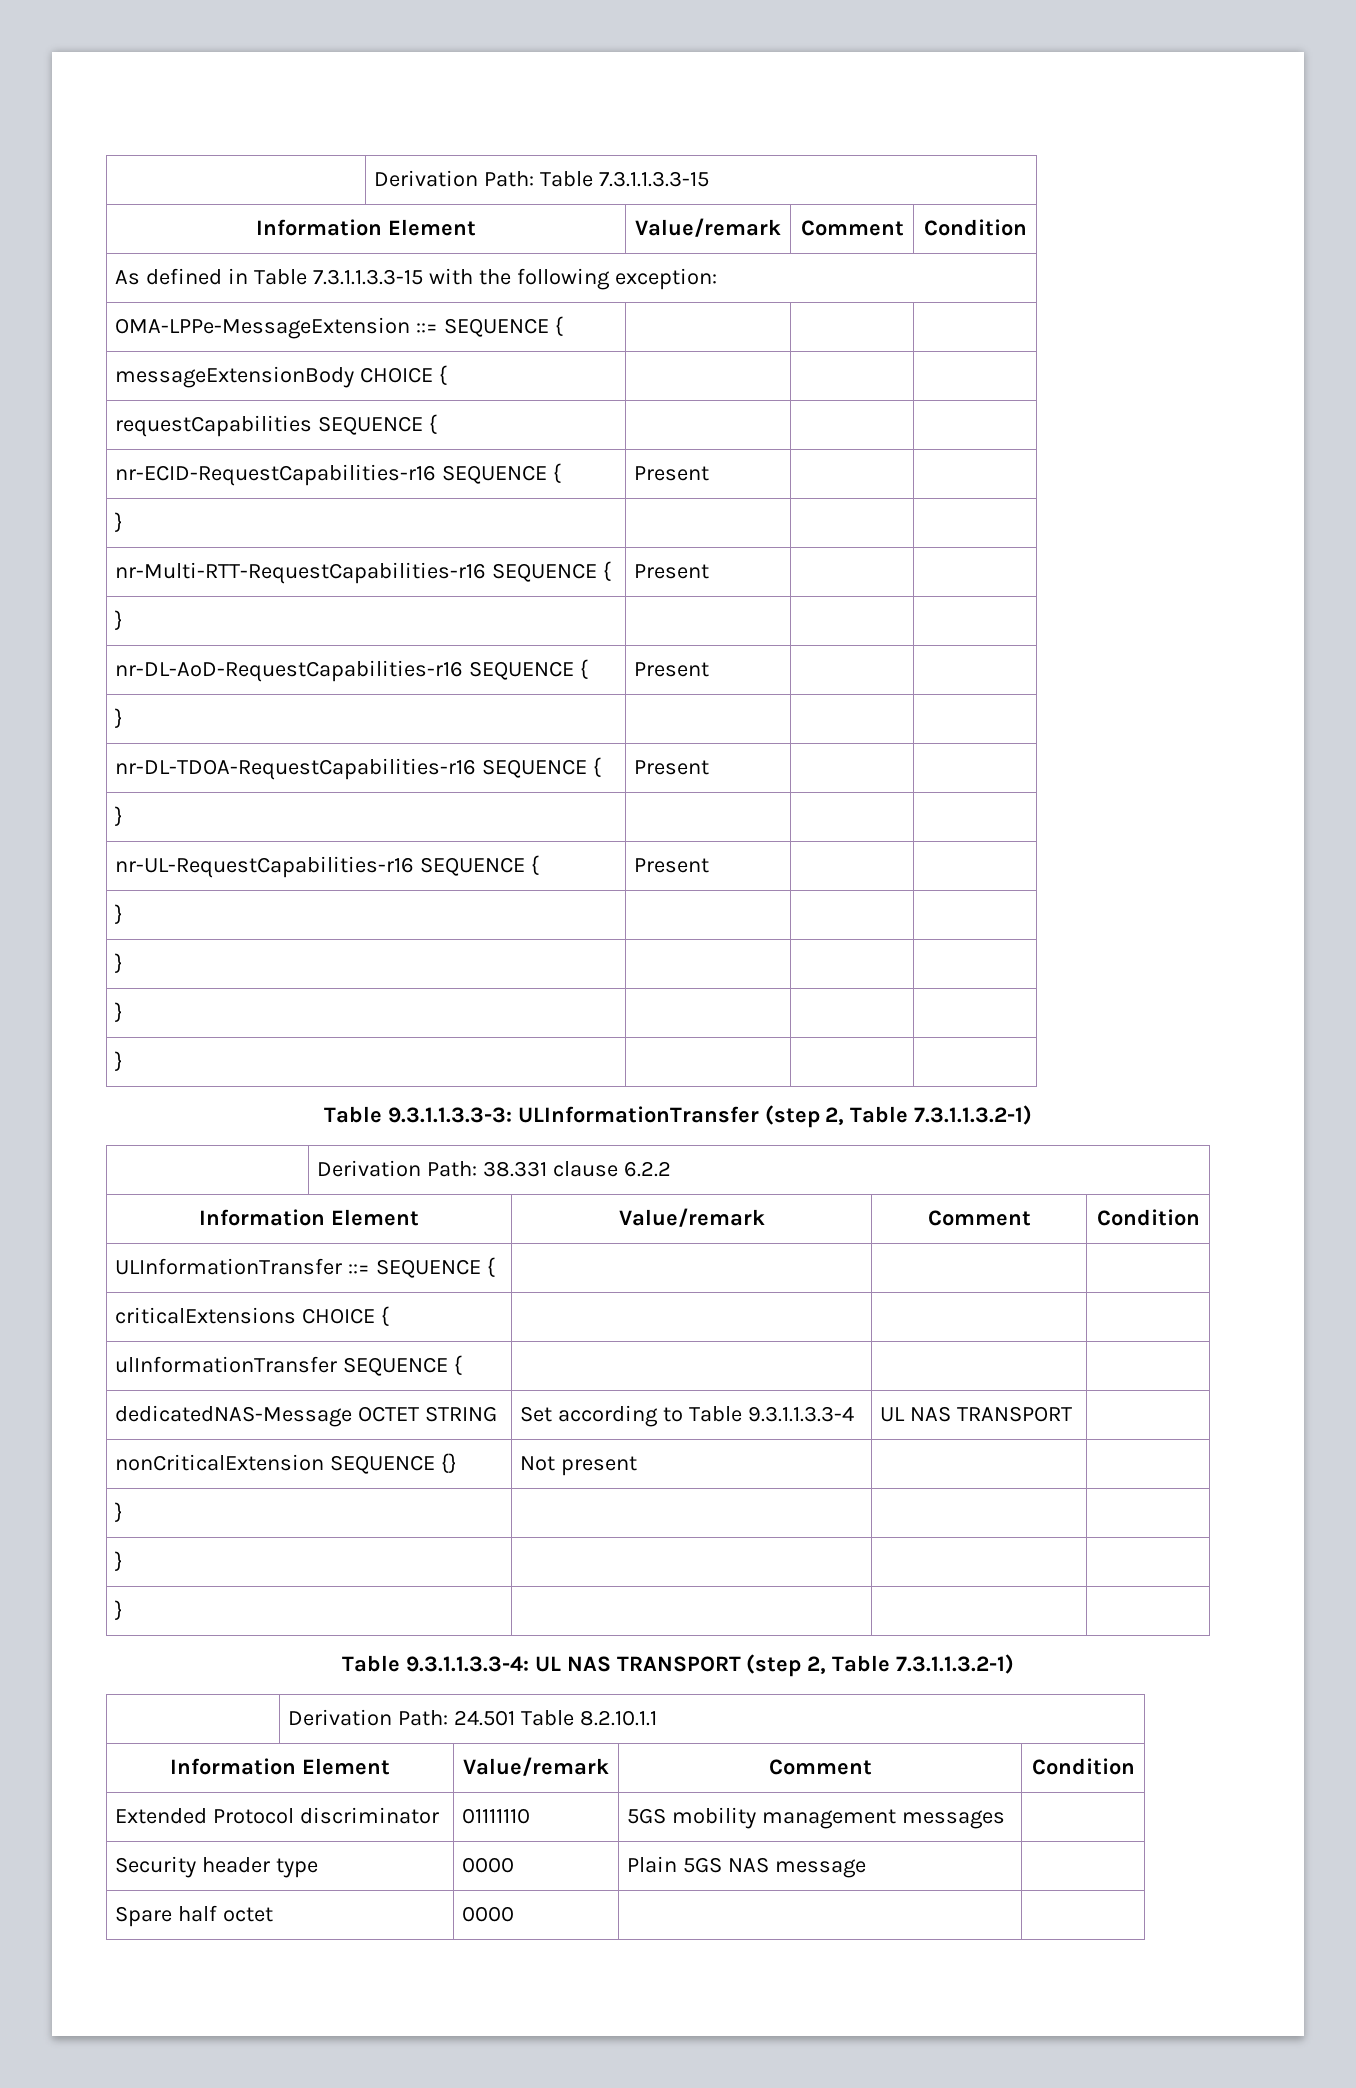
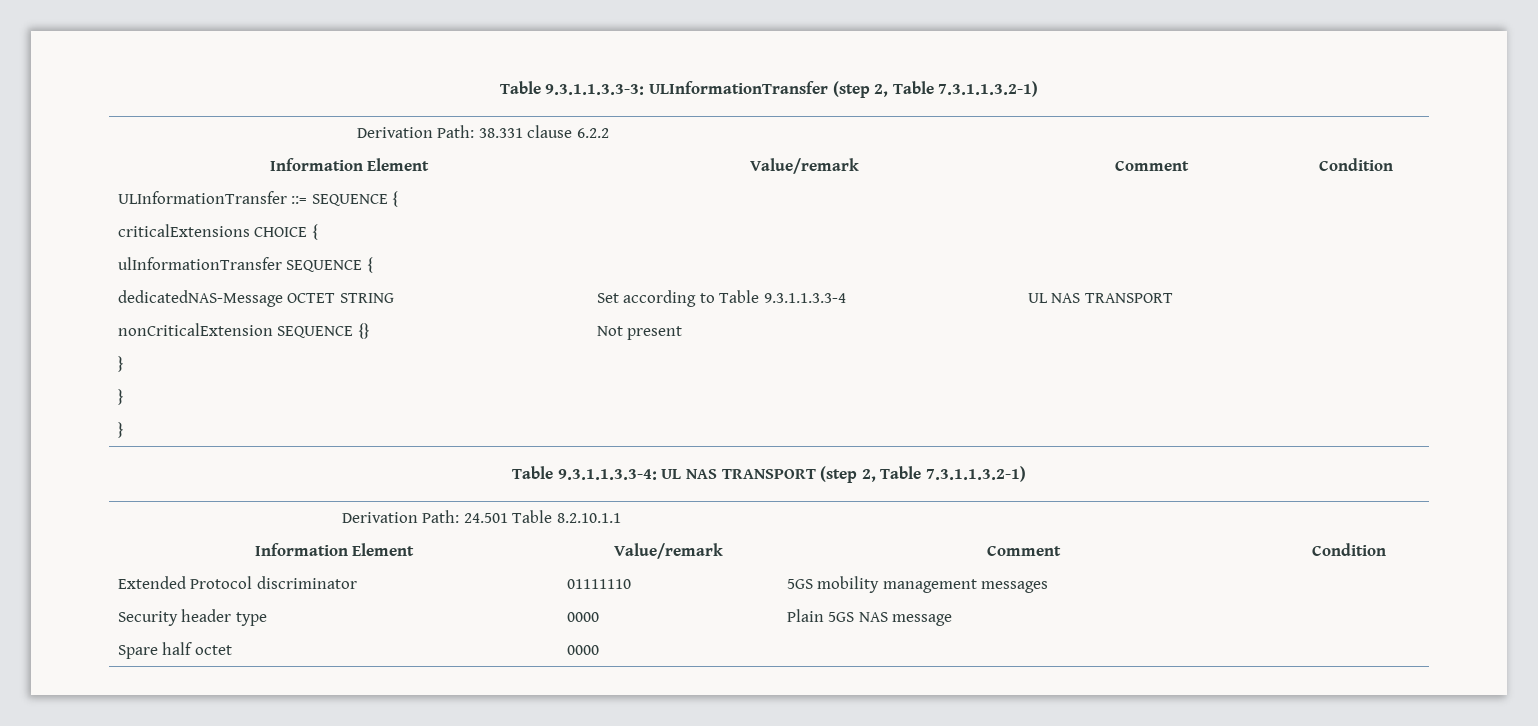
- | Derivation Path: Table 7.3.1.1.3.3-15
- Information Element | Value/remark | Comment | Condition
- As defined in Table 7.3.1.1.3.3-15 with the following exception:
- OMA-LPPe-MessageExtension ::= SEQUENCE { | | |
- messageExtensionBody CHOICE { | | |
- requestCapabilities SEQUENCE { | | |
- nr-ECID-RequestCapabilities-r16 SEQUENCE { | Present | |
- } | | |
- nr-Multi-RTT-RequestCapabilities-r16 SEQUENCE { | Present | |
- } | | |
- nr-DL-AoD-RequestCapabilities-r16 SEQUENCE { | Present | |
- } | | |
- nr-DL-TDOA-RequestCapabilities-r16 SEQUENCE { | Present | |
- } | | |
- nr-UL-RequestCapabilities-r16 SEQUENCE { | Present | |
- } | | |
- } | | |
- } | | |
- } | | |

